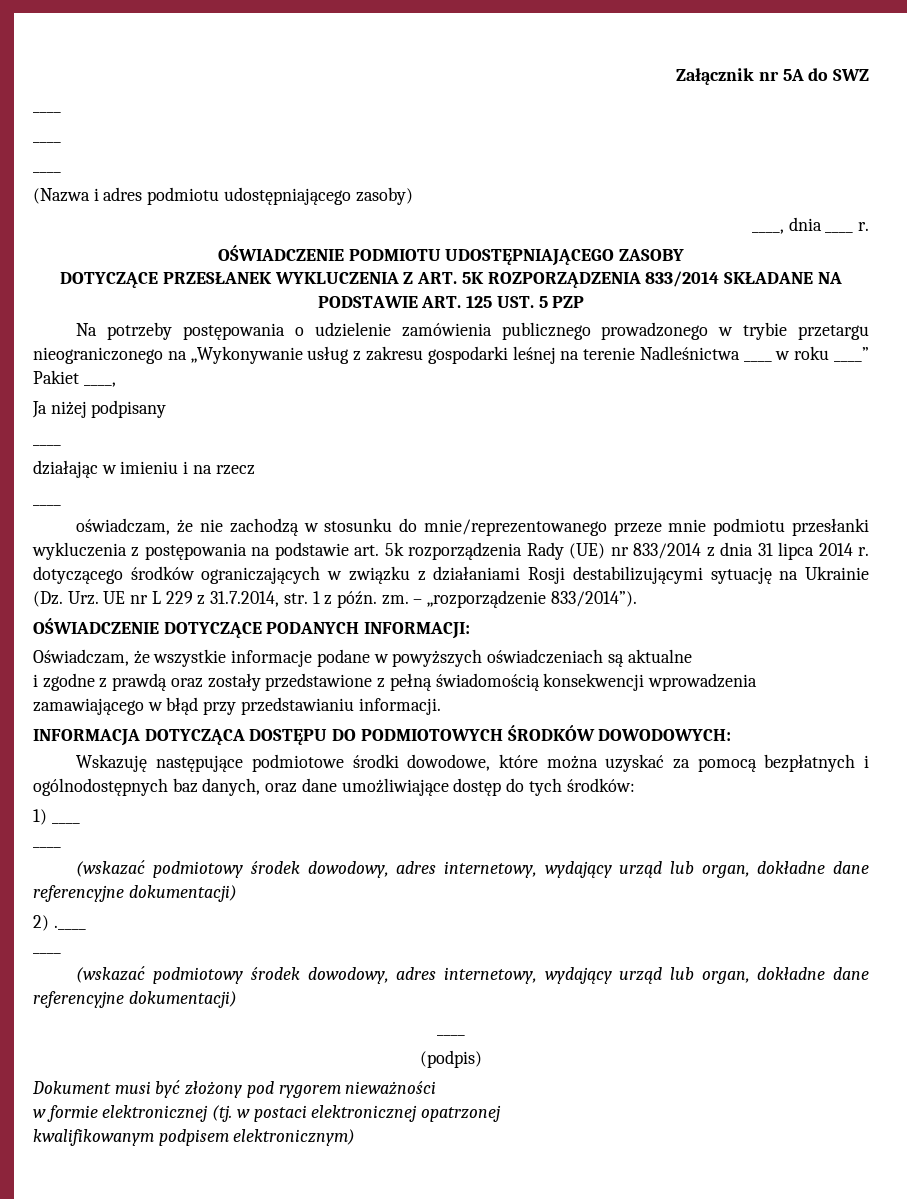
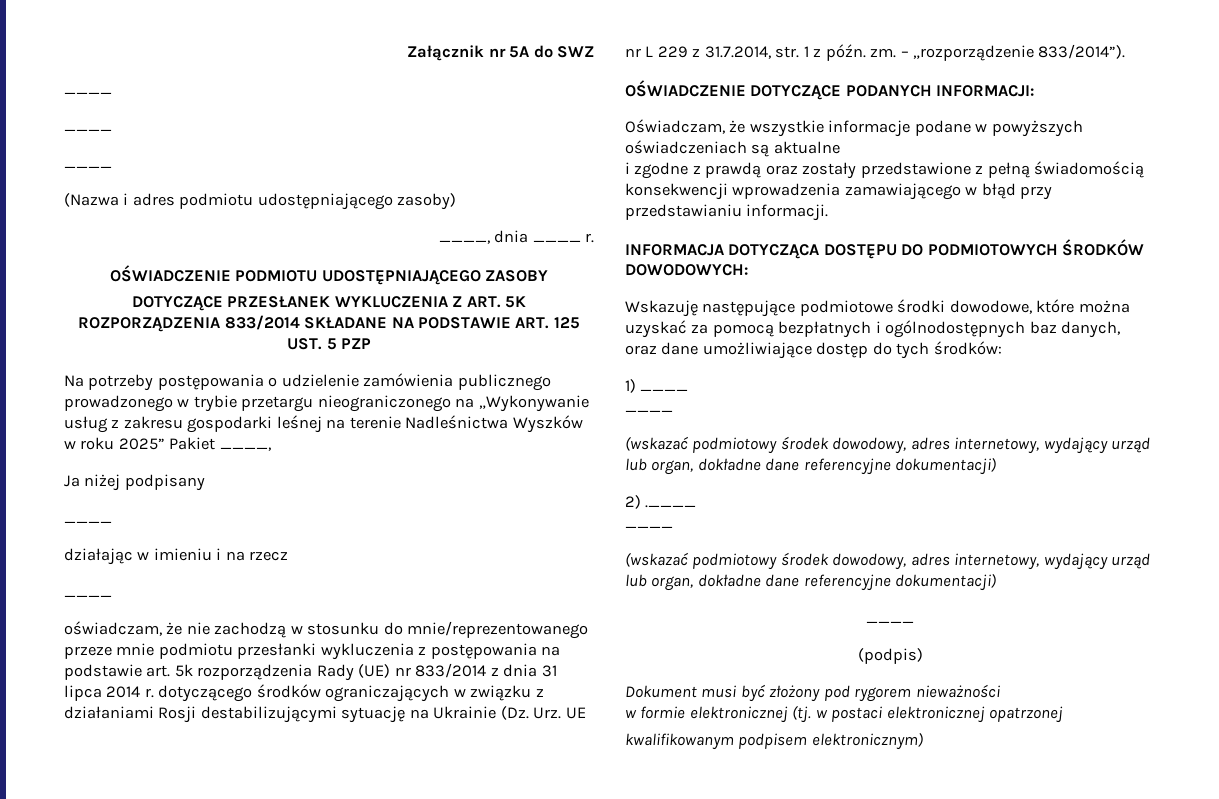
- Na potrzeby postępowania o udzielenie zamówienia publicznego prowadzonego w trybie przetargu nieograniczonego na „Wykonywanie usług z zakresu gospodarki leśnej na terenie Nadleśnictwa ____ w roku ____” Pakiet ____,
+ Na potrzeby postępowania o udzielenie zamówienia publicznego prowadzonego w trybie przetargu nieograniczonego na „Wykonywanie usług z zakresu gospodarki leśnej na terenie Nadleśnictwa Wyszków w roku 2025” Pakiet ____,

